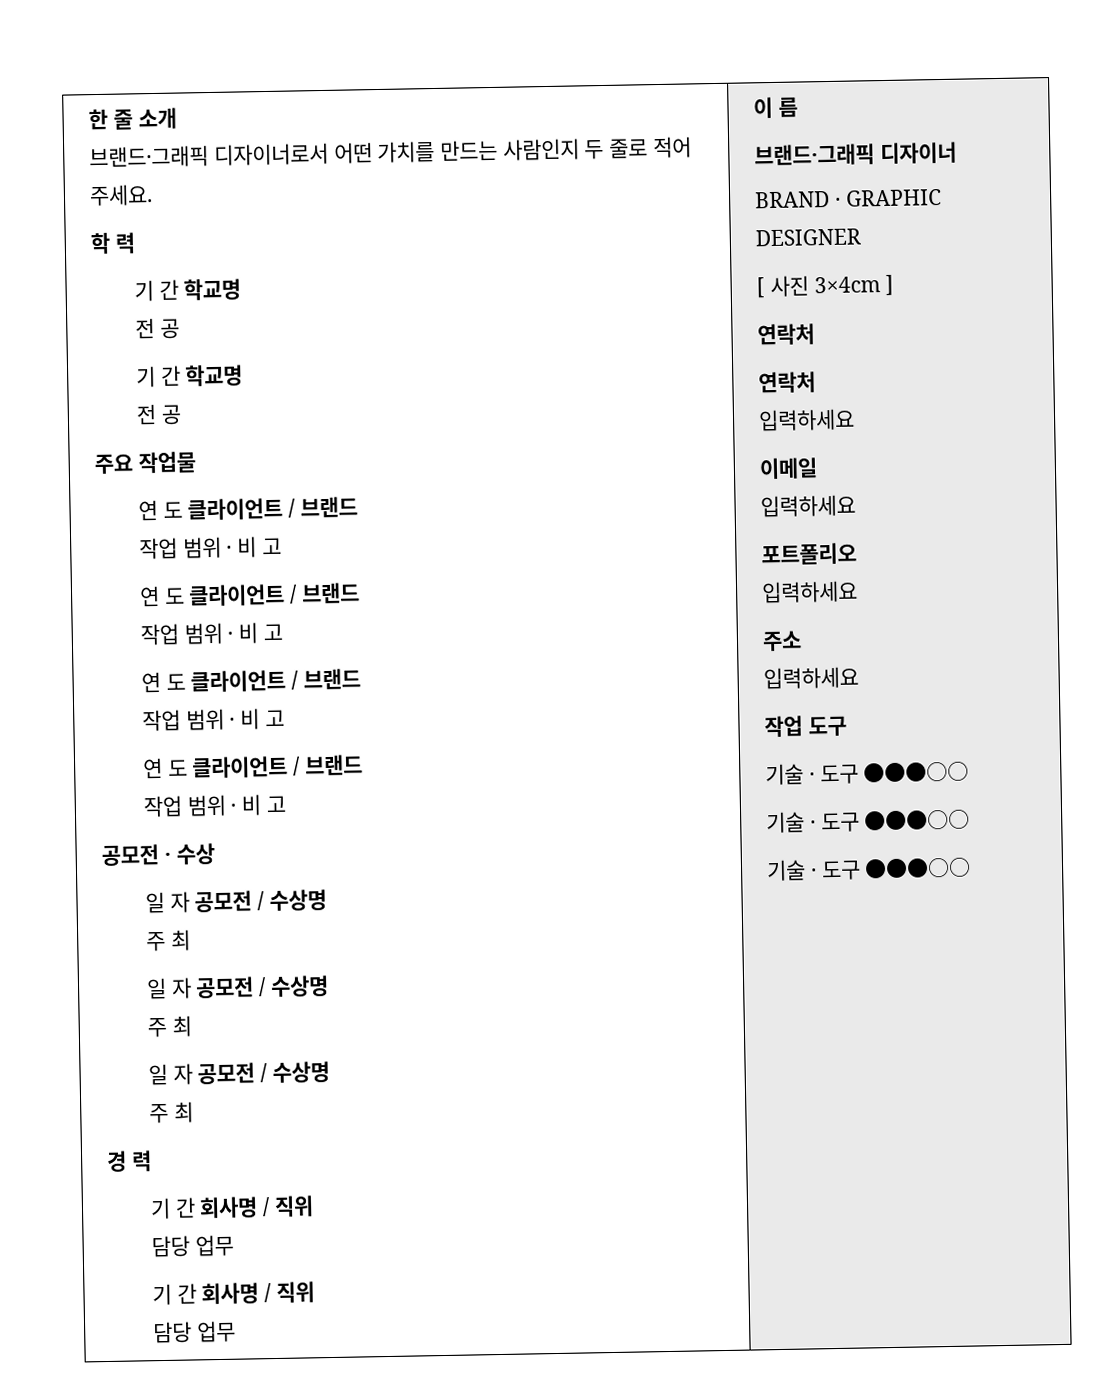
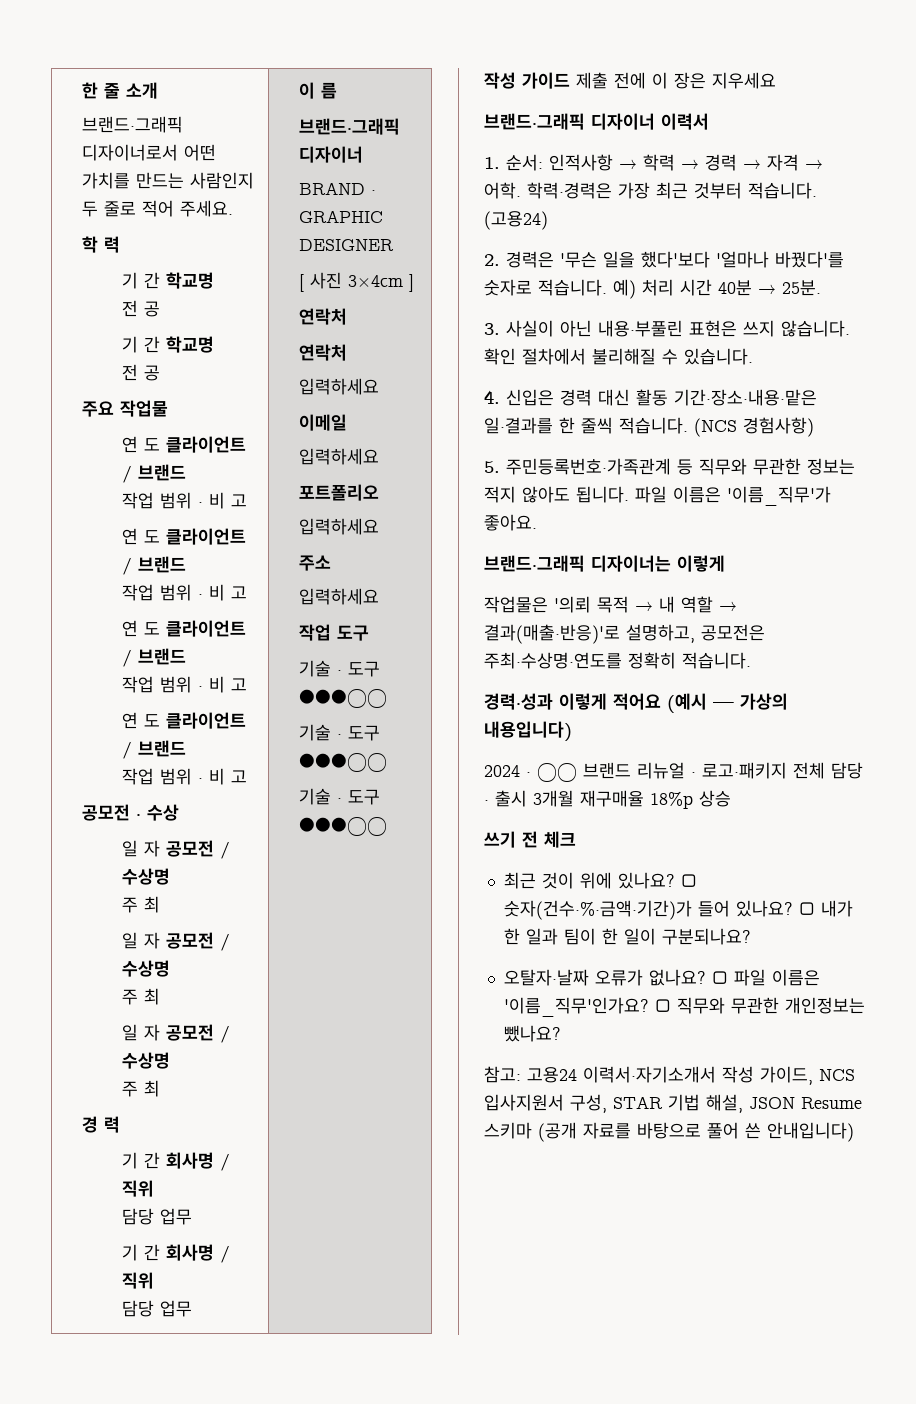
+ 작성 가이드 제출 전에 이 장은 지우세요
+ 브랜드·그래픽 디자이너 이력서
+ 1. 순서: 인적사항 → 학력 → 경력 → 자격 → 어학. 학력·경력은 가장 최근 것부터 적습니다. (고용24)
+ 2. 경력은 '무슨 일을 했다'보다 '얼마나 바꿨다'를 숫자로 적습니다. 예) 처리 시간 40분 → 25분.
+ 3. 사실이 아닌 내용·부풀린 표현은 쓰지 않습니다. 확인 절차에서 불리해질 수 있습니다.
+ 4. 신입은 경력 대신 활동 기간·장소·내용·맡은 일·결과를 한 줄씩 적습니다. (NCS 경험사항)
+ 5. 주민등록번호·가족관계 등 직무와 무관한 정보는 적지 않아도 됩니다. 파일 이름은 '이름_직무'가 좋아요.
+ 브랜드·그래픽 디자이너는 이렇게
+ 작업물은 '의뢰 목적 → 내 역할 → 결과(매출·반응)'로 설명하고, 공모전은 주최·수상명·연도를 정확히 적습니다.
+ 경력·성과 이렇게 적어요 (예시 — 가상의 내용입니다)
+ 2024 · ○○ 브랜드 리뉴얼 · 로고·패키지 전체 담당 · 출시 3개월 재구매율 18%p 상승
+ 쓰기 전 체크
+ 최근 것이 위에 있나요? □ 숫자(건수·%·금액·기간)가 들어 있나요? □ 내가 한 일과 팀이 한 일이 구분되나요?
+ 오탈자·날짜 오류가 없나요? □ 파일 이름은 '이름_직무'인가요? □ 직무와 무관한 개인정보는 뺐나요?
+ 참고: 고용24 이력서·자기소개서 작성 가이드, NCS 입사지원서 구성, STAR 기법 해설, JSON Resume 스키마 (공개 자료를 바탕으로 풀어 쓴 안내입니다)

